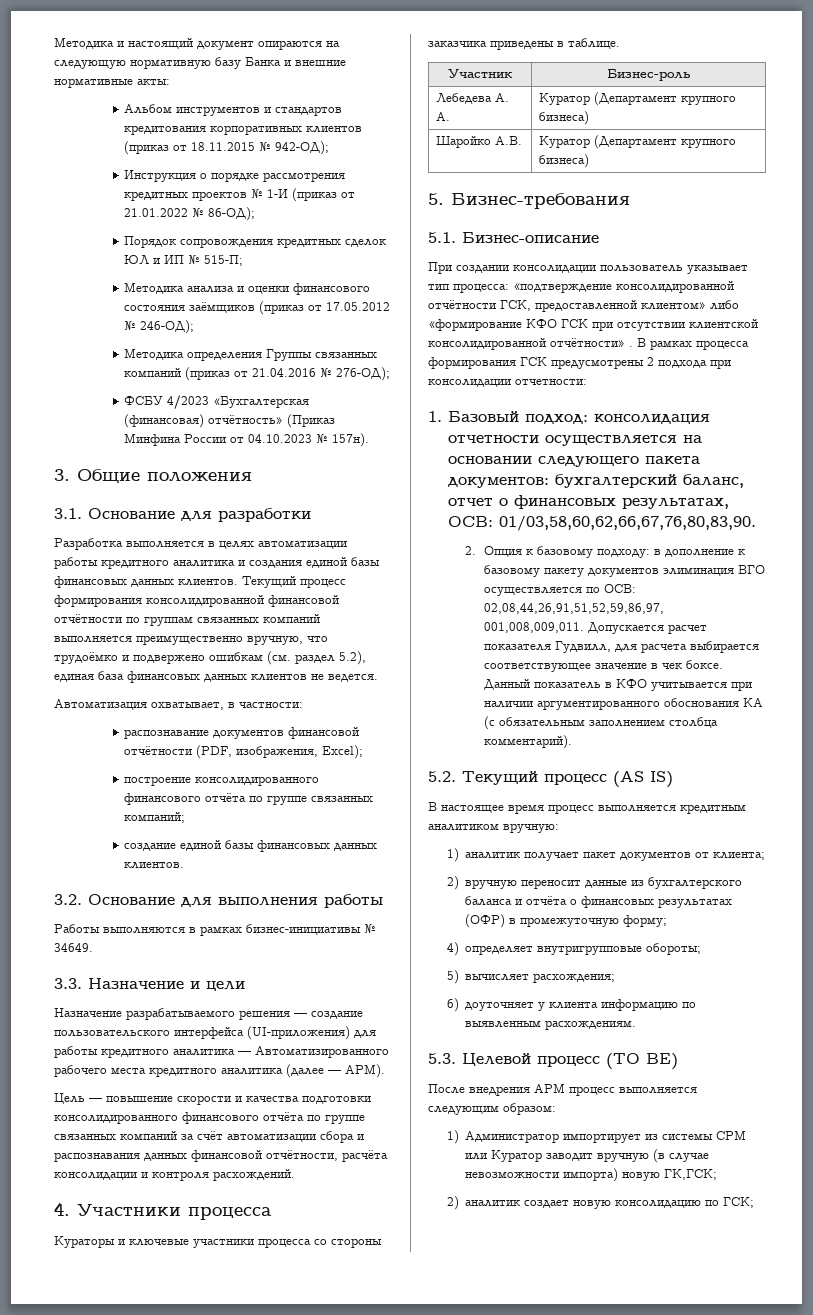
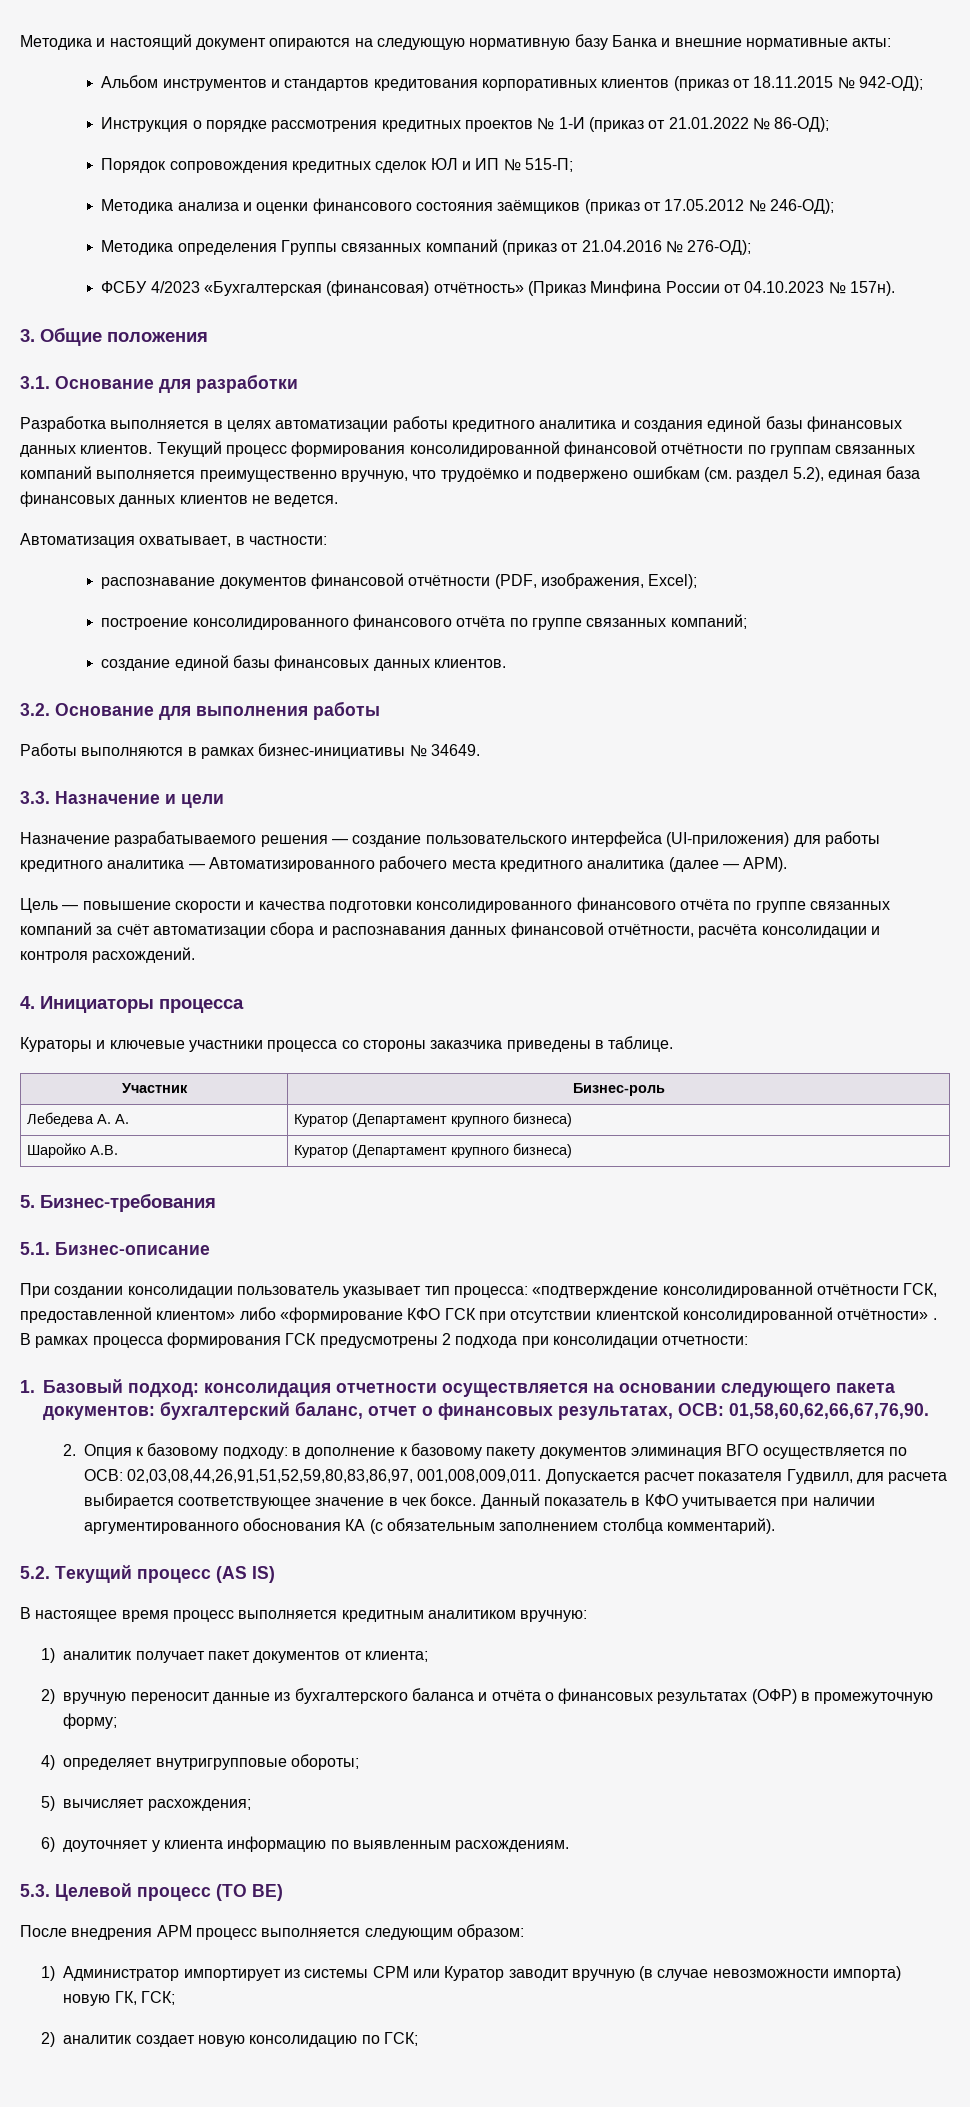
- 4. Участники процесса
+ 4. Инициаторы процесса
- 1. Базовый подход: консолидация отчетности осуществляется на основании следующего пакета документов: бухгалтерский баланс, отчет о финансовых результатах, ОСВ: 01/03,58,60,62,66,67,76,80,83,90.
+ 1. Базовый подход: консолидация отчетности осуществляется на основании следующего пакета документов: бухгалтерский баланс, отчет о финансовых результатах, ОСВ: 01,58,60,62,66,67,76,90.
- 2. Опция к базовому подходу: в дополнение к базовому пакету документов элиминация ВГО осуществляется по ОСВ: 02,08,44,26,91,51,52,59,86,97, 001,008,009,011.
+ 2. Опция к базовому подходу: в дополнение к базовому пакету документов элиминация ВГО осуществляется по ОСВ: 02,03,08,44,26,91,51,52,59,80,83,86,97, 001,008,009,011.
- 1) Администратор импортирует из системы СРМ или Куратор заводит вручную (в случае невозможности импорта) новую ГК,ГСК;
+ 1) Администратор импортирует из системы СРМ или Куратор заводит вручную (в случае невозможности импорта) новую ГК, ГСК;

